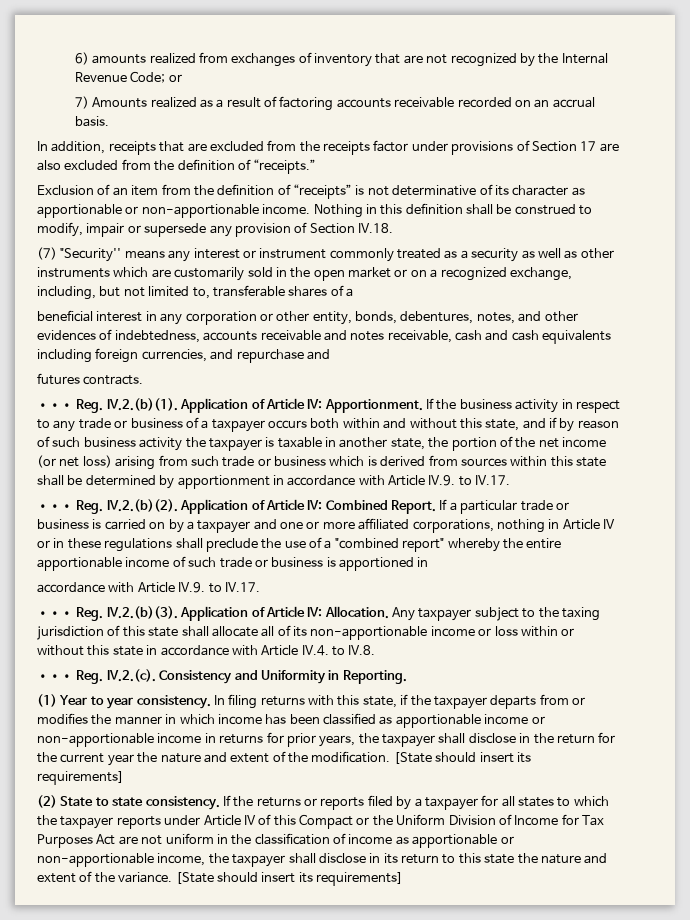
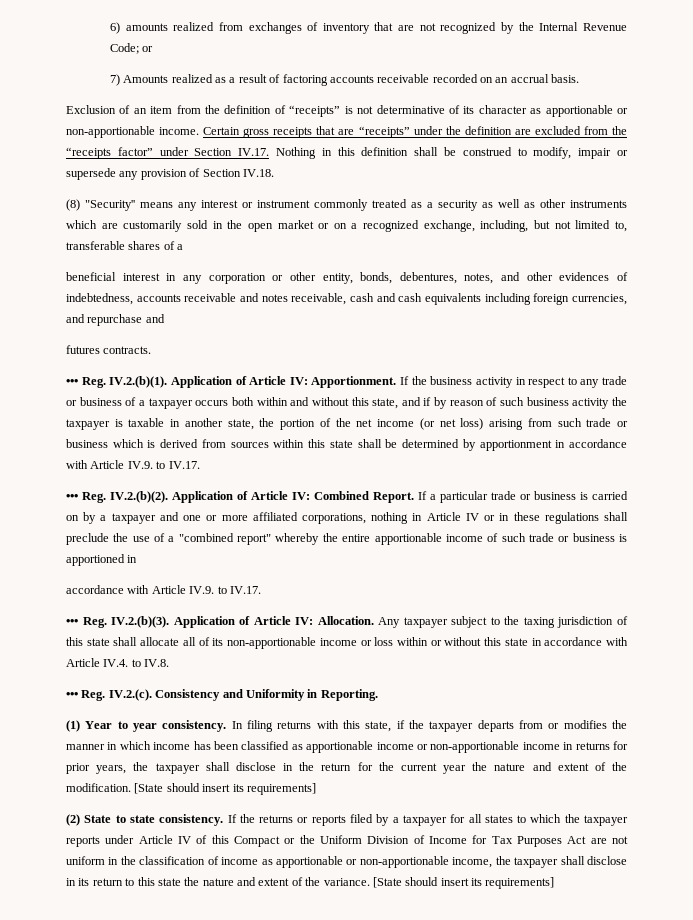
- In addition, receipts that are excluded from the receipts factor under provisions of Section 17 are also excluded from the definition of “receipts.”
- Nothing in this definition shall be construed to modify, impair or supersede any provision of Section IV.18.
+ Certain gross receipts that are “receipts” under the definition are excluded from the “receipts factor” under Section IV.17. Nothing in this definition shall be construed to modify, impair or supersede any provision of Section IV.18.
- (7) "Security'' means any interest or instrument commonly treated as a security as well as other instruments which are customarily sold in the open market or on a recognized exchange, including, but not limited to, transferable shares of a
+ (8) "Security'' means any interest or instrument commonly treated as a security as well as other instruments which are customarily sold in the open market or on a recognized exchange, including, but not limited to, transferable shares of a

